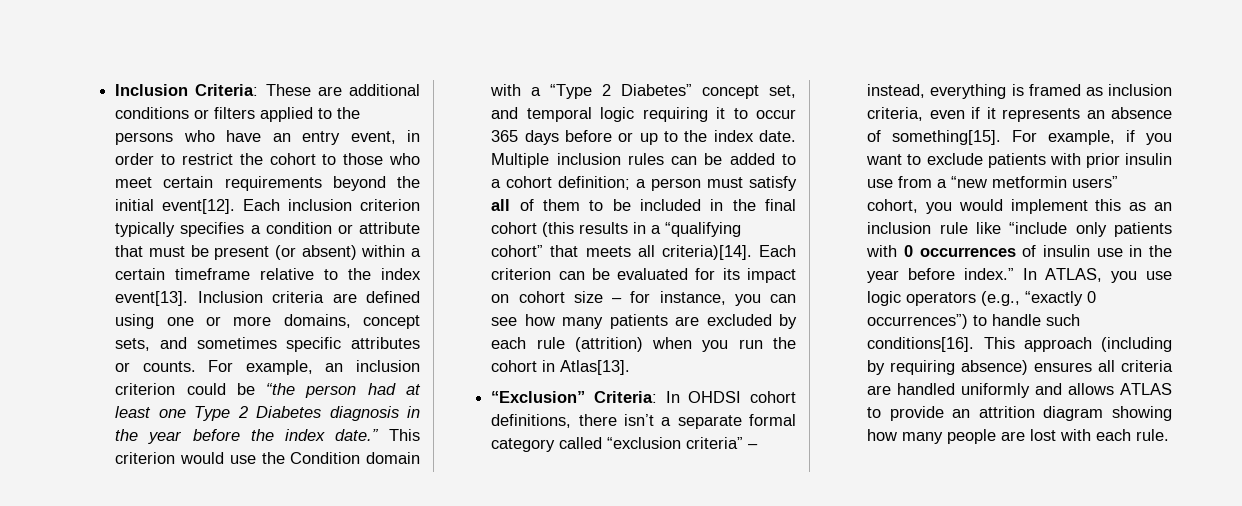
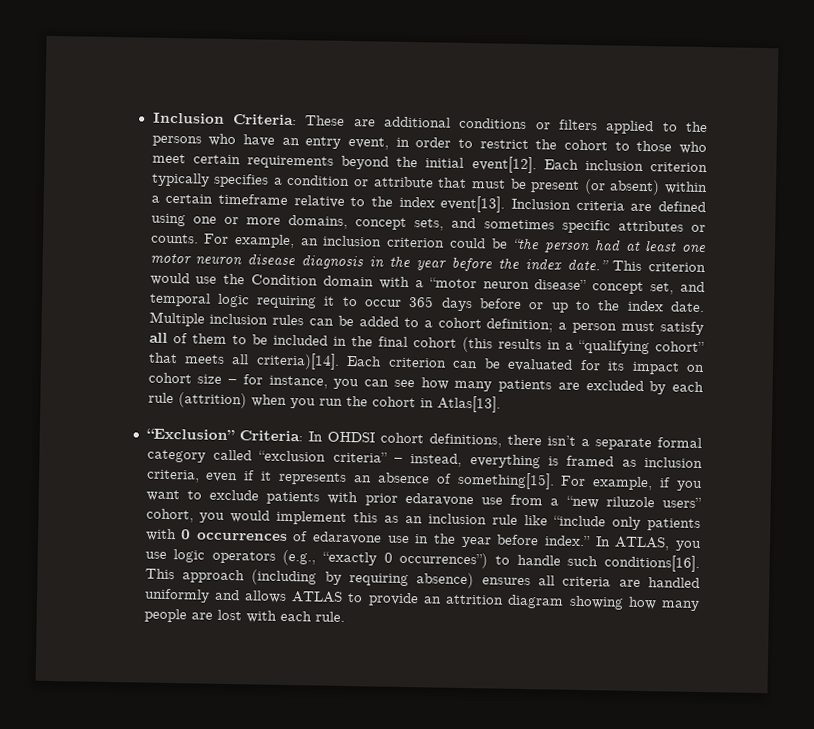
- For example, an inclusion criterion could be “the person had at least one Type 2 Diabetes diagnosis in the year before the index date.”
+ For example, an inclusion criterion could be “the person had at least one motor neuron disease diagnosis in the year before the index date.”
- This criterion would use the Condition domain with a “Type 2 Diabetes” concept set, and temporal logic requiring it to occur 365 days before or up to the index date.
+ This criterion would use the Condition domain with a “motor neuron disease” concept set, and temporal logic requiring it to occur 365 days before or up to the index date.
- For example, if you want to exclude patients with prior insulin use from a “new metformin users” cohort, you would implement this as an inclusion rule like “include only patients with 0 occurrences of insulin use in the year before index.”
+ For example, if you want to exclude patients with prior edaravone use from a “new riluzole users” cohort, you would implement this as an inclusion rule like “include only patients with 0 occurrences of edaravone use in the year before index.”

